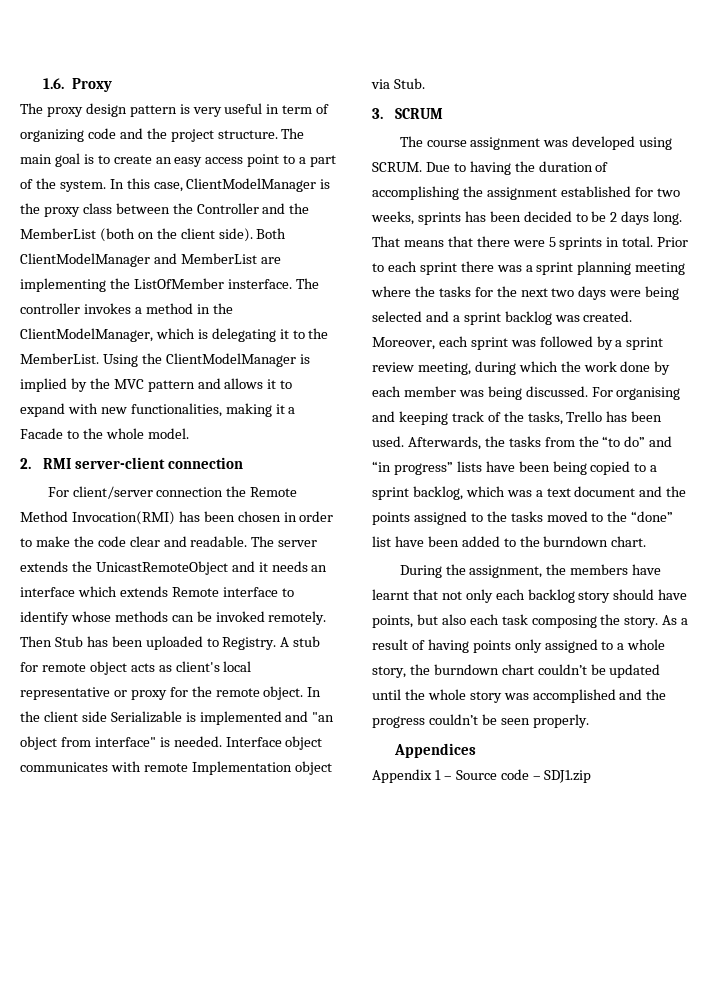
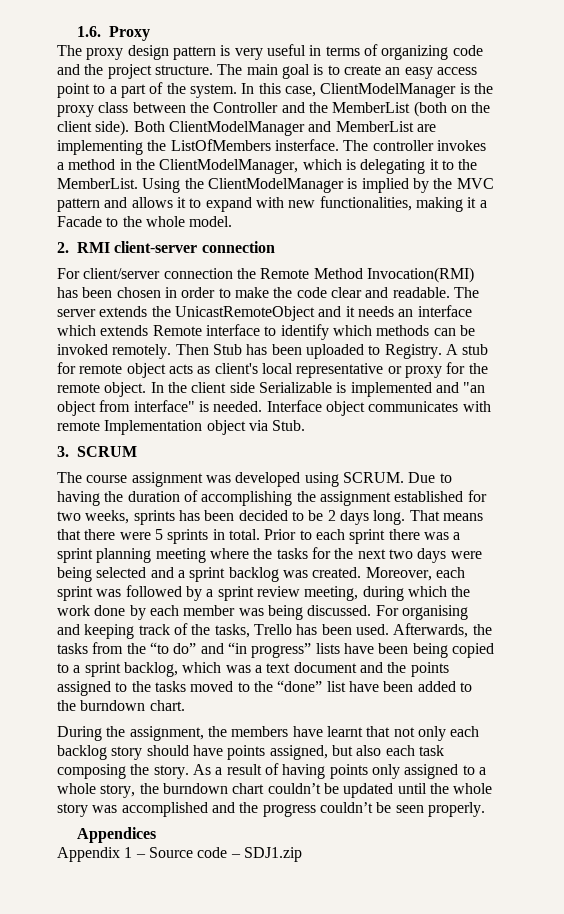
- The proxy design pattern is very useful in term of organizing code and the project structure.
+ The proxy design pattern is very useful in terms of organizing code and the project structure.
- Both ClientModelManager and MemberList are implementing the ListOfMember insterface.
+ Both ClientModelManager and MemberList are implementing the ListOfMembers insterface.
- 2. RMI server-client connection
+ 2. RMI client-server connection
- The server extends the UnicastRemoteObject and it needs an interface which extends Remote interface to identify whose methods can be invoked remotely.
+ The server extends the UnicastRemoteObject and it needs an interface which extends Remote interface to identify which methods can be invoked remotely.
- During the assignment, the members have learnt that not only each backlog story should have points, but also each task composing the story.
+ During the assignment, the members have learnt that not only each backlog story should have points assigned, but also each task composing the story.

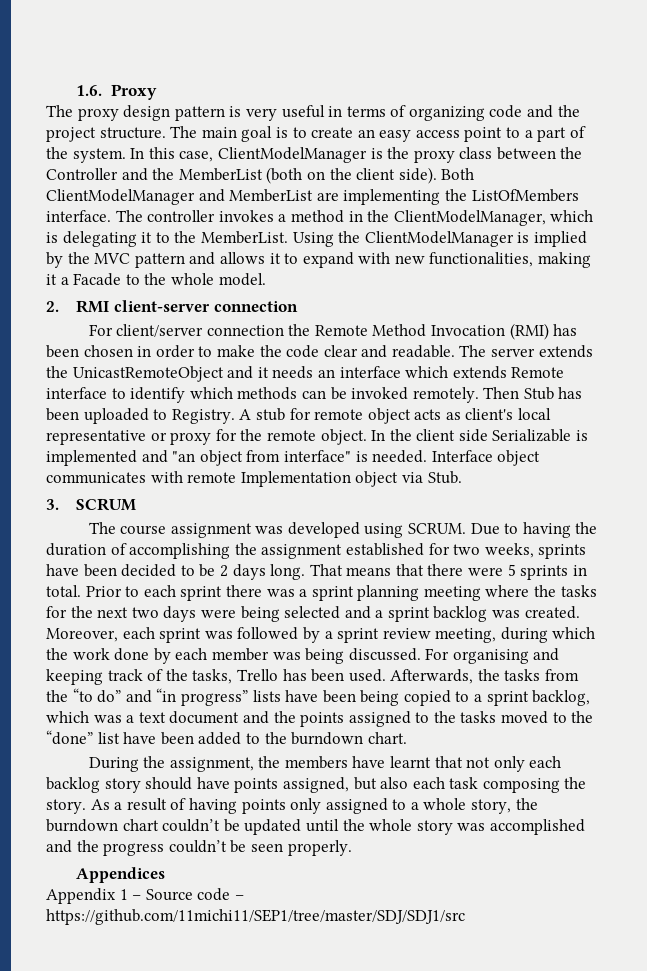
- Both ClientModelManager and MemberList are implementing the ListOfMembers insterface.
+ Both ClientModelManager and MemberList are implementing the ListOfMembers interface.
- For client/server connection the Remote Method Invocation(RMI) has been chosen in order to make the code clear and readable.
+ For client/server connection the Remote Method Invocation (RMI) has been chosen in order to make the code clear and readable.
- Due to having the duration of accomplishing the assignment established for two weeks, sprints has been decided to be 2 days long.
+ Due to having the duration of accomplishing the assignment established for two weeks, sprints have been decided to be 2 days long.
- Appendix 1 – Source code – SDJ1.zip
+ Appendix 1 – Source code – https://github.com/11michi11/SEP1/tree/master/SDJ/SDJ1/src

